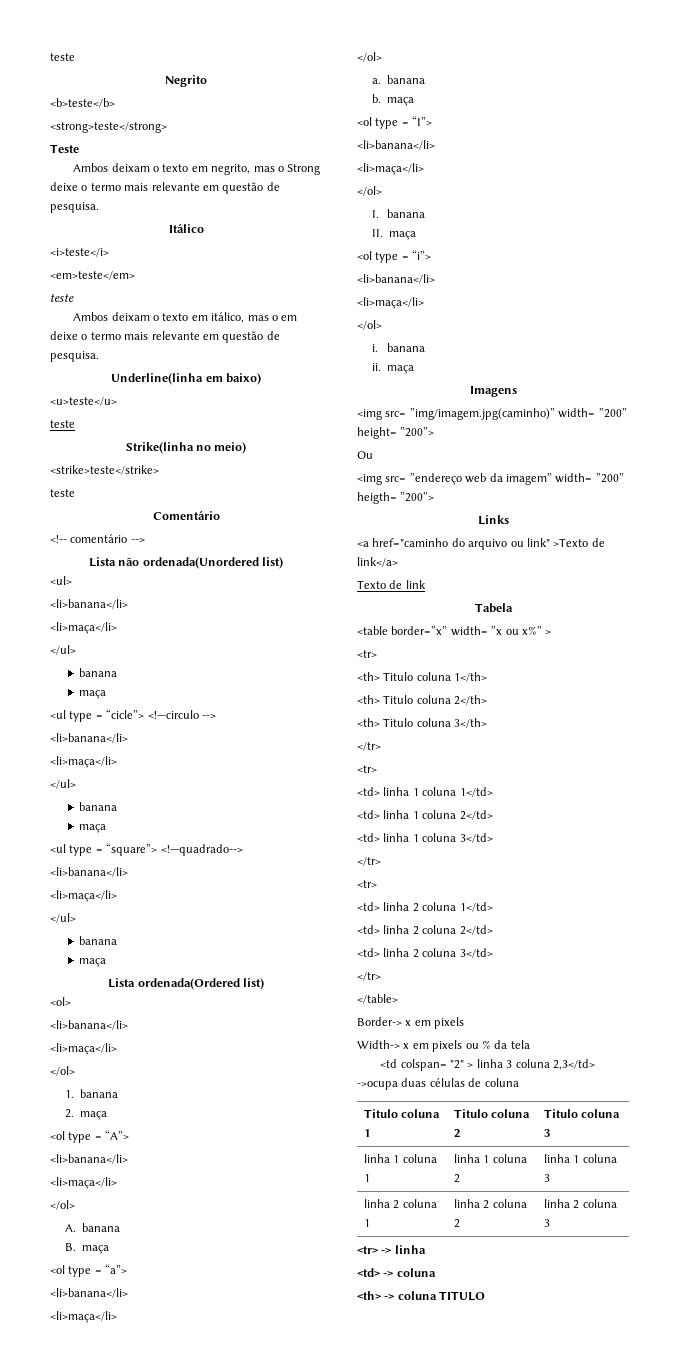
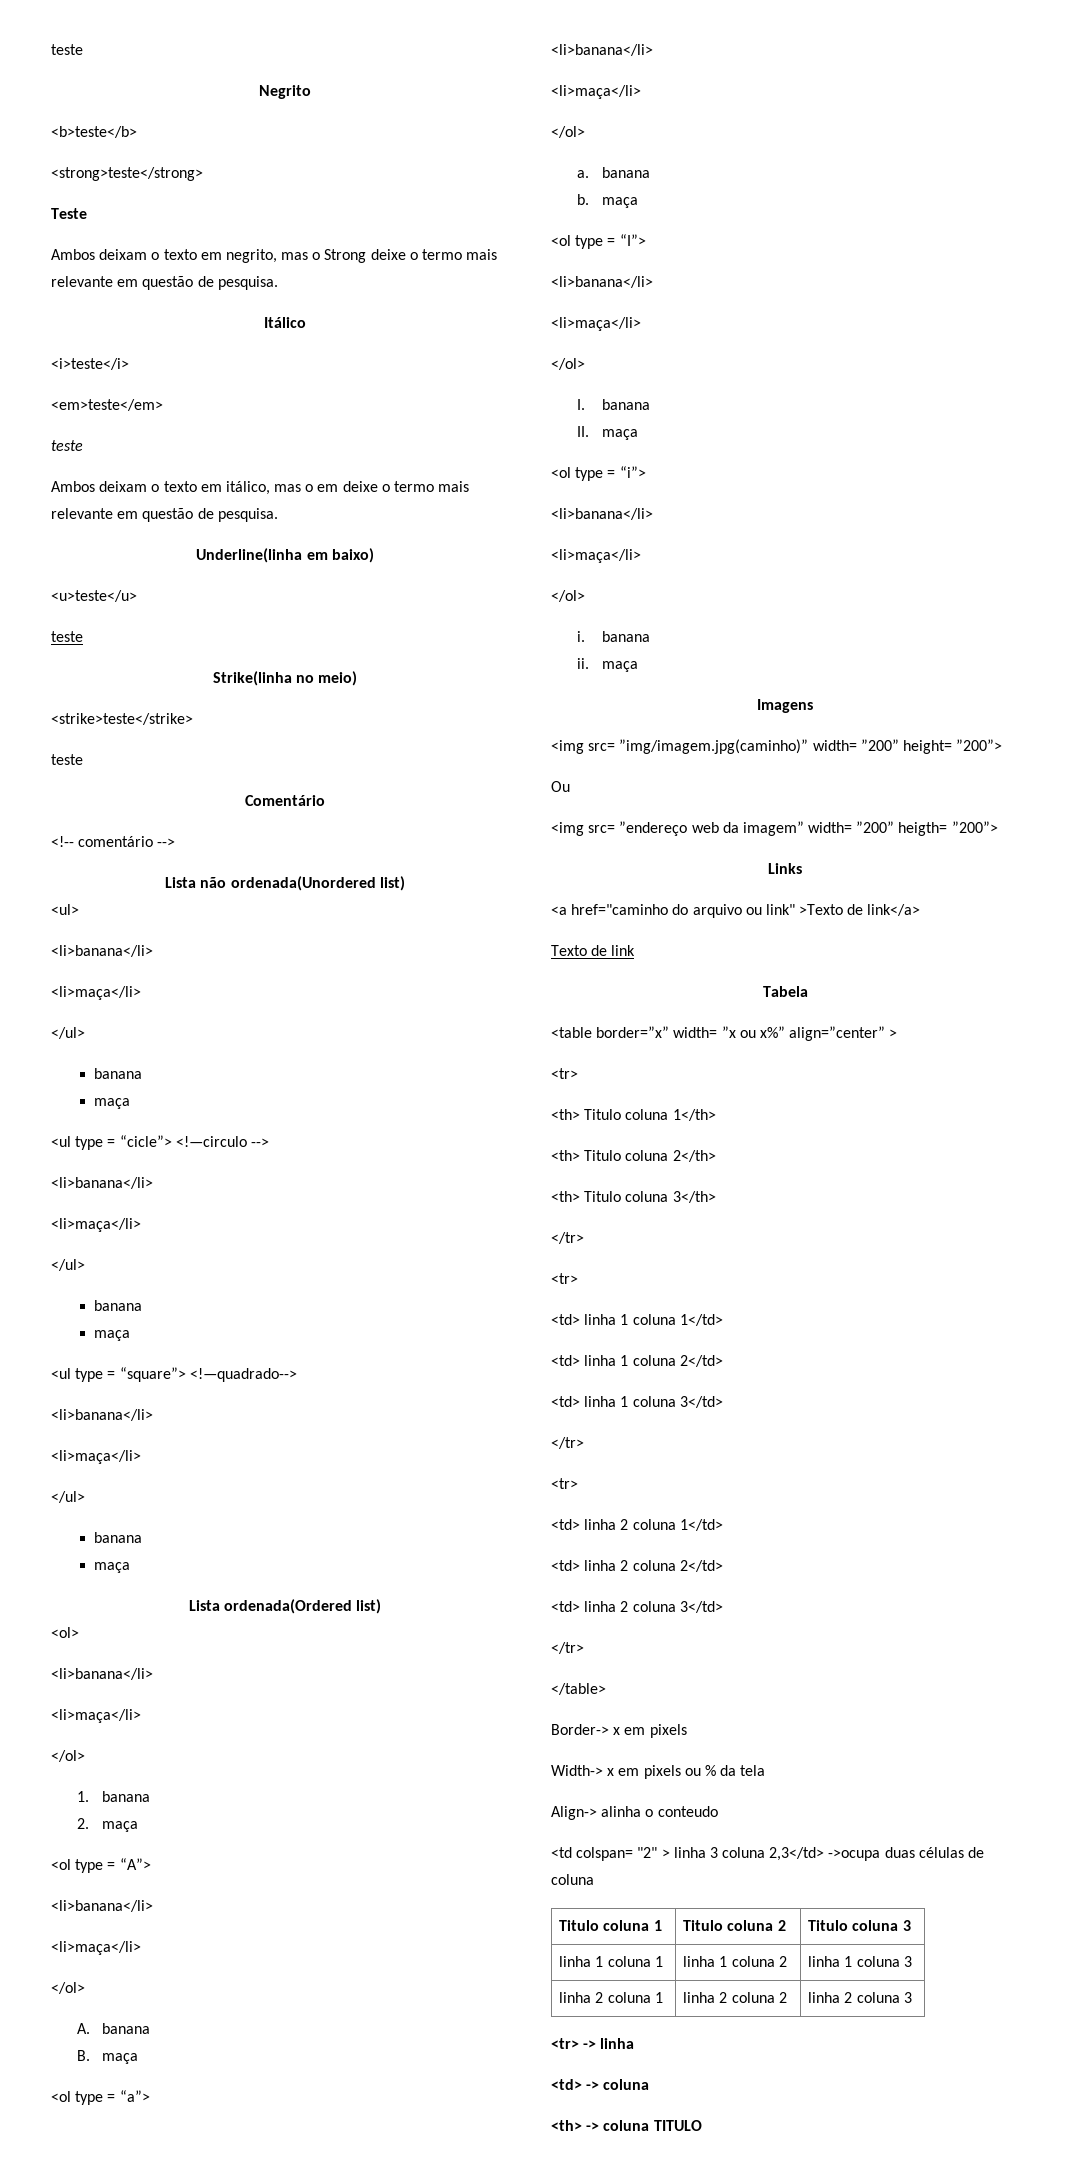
- <table border=”x” width= ”x ou x%” >
+ <table border=”x” width= ”x ou x%” align=”center” >
+ Align-> alinha o conteudo

